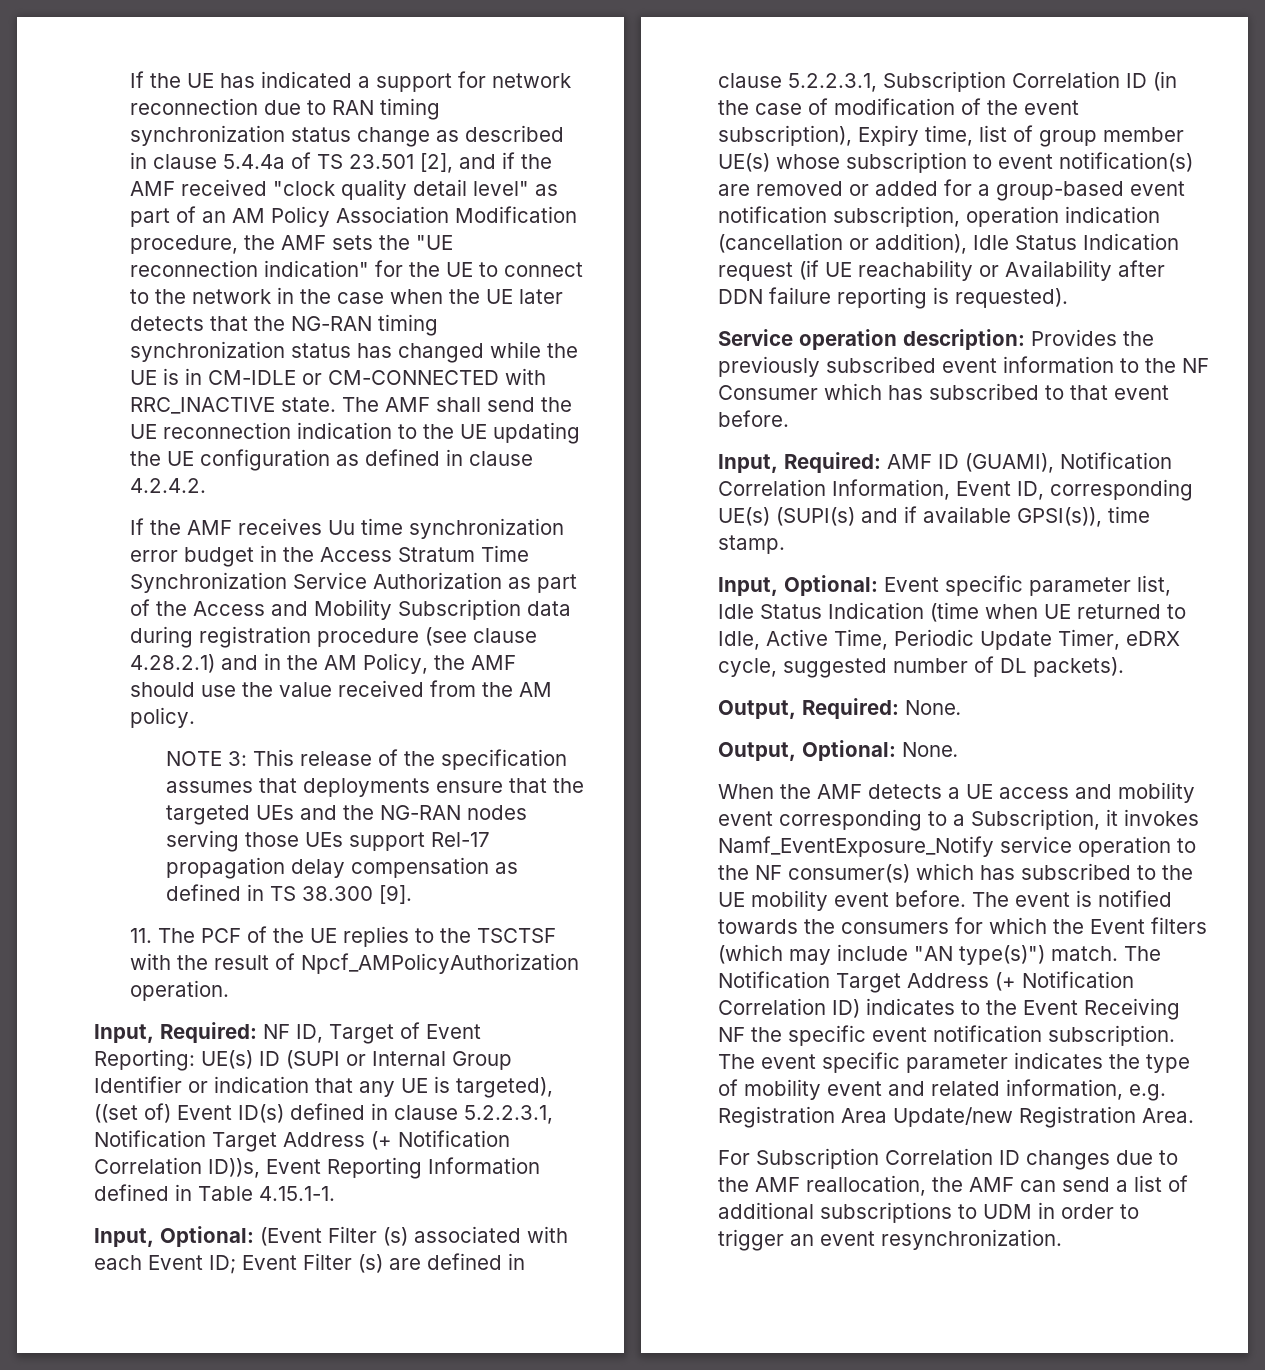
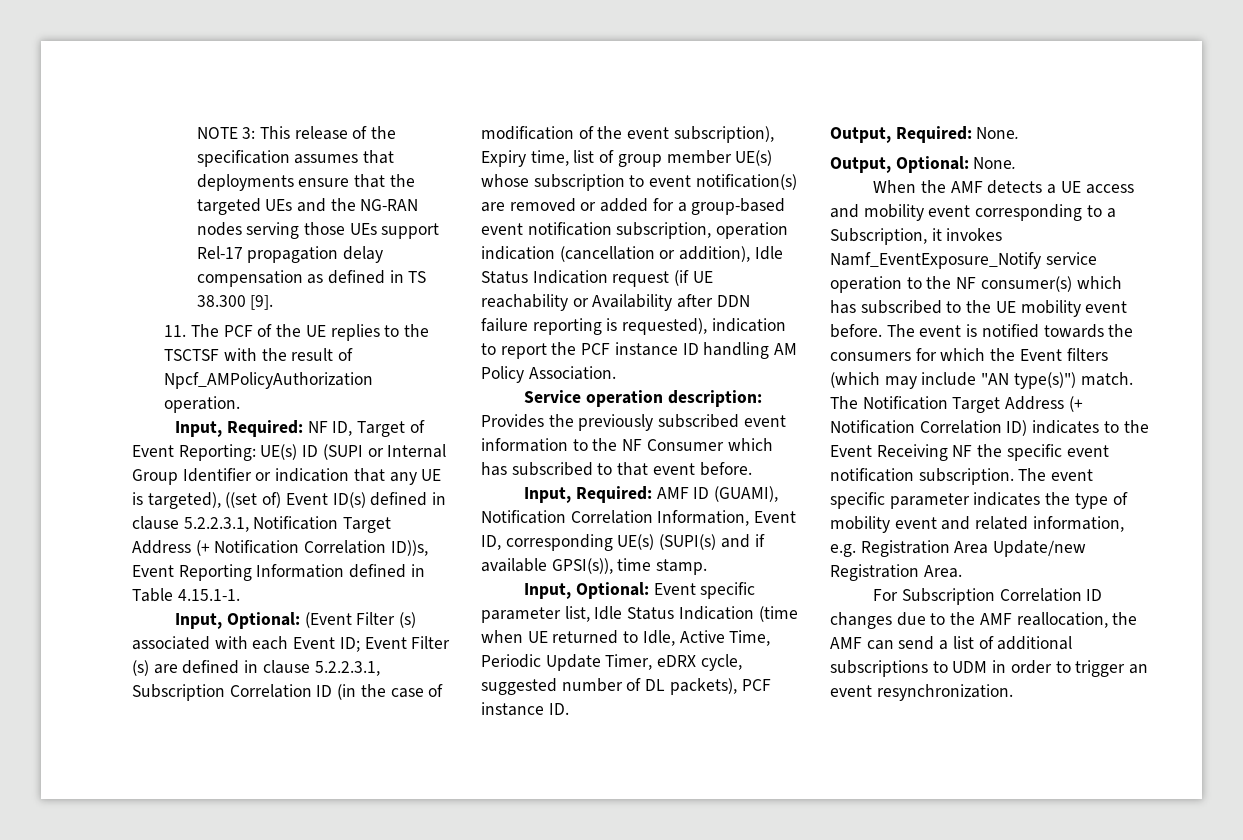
- If the UE has indicated a support for network reconnection due to RAN timing synchronization status change as described in clause 5.4.4a of TS 23.501 [2], and if the AMF received "clock quality detail level" as part of an AM Policy Association Modification procedure, the AMF sets the "UE reconnection indication" for the UE to connect to the network in the case when the UE later detects that the NG-RAN timing synchronization status has changed while the UE is in CM-IDLE or CM-CONNECTED with RRC_INACTIVE state. The AMF shall send the UE reconnection indication to the UE updating the UE configuration as defined in clause 4.2.4.2.
- If the AMF receives Uu time synchronization error budget in the Access Stratum Time Synchronization Service Authorization as part of the Access and Mobility Subscription data during registration procedure (see clause 4.28.2.1) and in the AM Policy, the AMF should use the value received from the AM policy.
- Event Filter (s) are defined in clause 5.2.2.3.1, Subscription Correlation ID (in the case of modification of the event subscription), Expiry time, list of group member UE(s) whose subscription to event notification(s) are removed or added for a group-based event notification subscription, operation indication (cancellation or addition), Idle Status Indication request (if UE reachability or Availability after DDN failure reporting is requested).
+ Event Filter (s) are defined in clause 5.2.2.3.1, Subscription Correlation ID (in the case of modification of the event subscription), Expiry time, list of group member UE(s) whose subscription to event notification(s) are removed or added for a group-based event notification subscription, operation indication (cancellation or addition), Idle Status Indication request (if UE reachability or Availability after DDN failure reporting is requested), indication to report the PCF instance ID handling AM Policy Association.
- Input, Optional: Event specific parameter list, Idle Status Indication (time when UE returned to Idle, Active Time, Periodic Update Timer, eDRX cycle, suggested number of DL packets).
+ Input, Optional: Event specific parameter list, Idle Status Indication (time when UE returned to Idle, Active Time, Periodic Update Timer, eDRX cycle, suggested number of DL packets), PCF instance ID.

